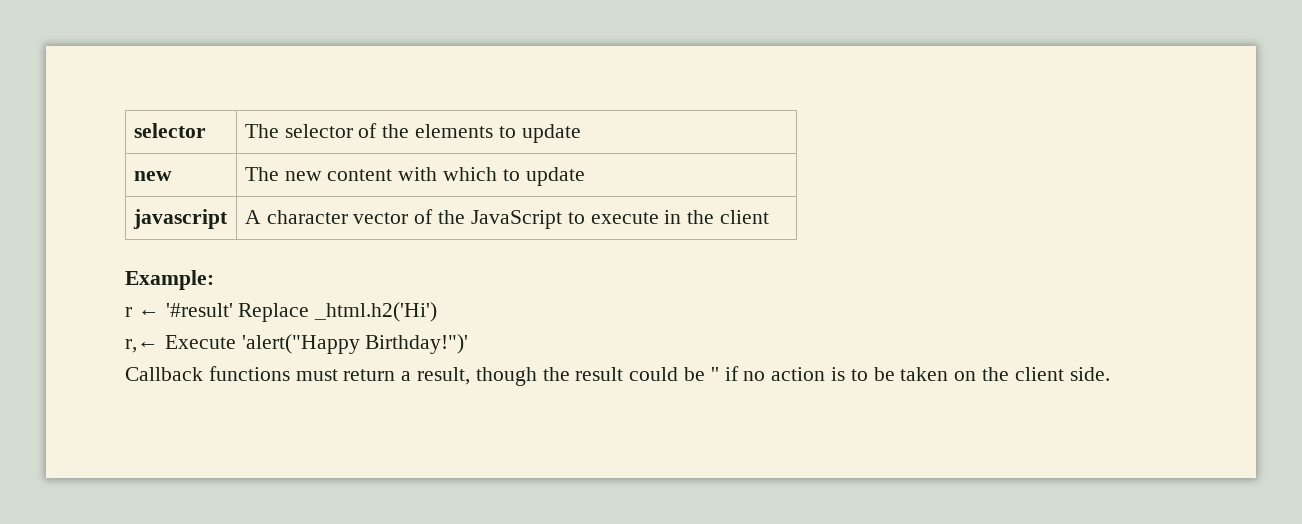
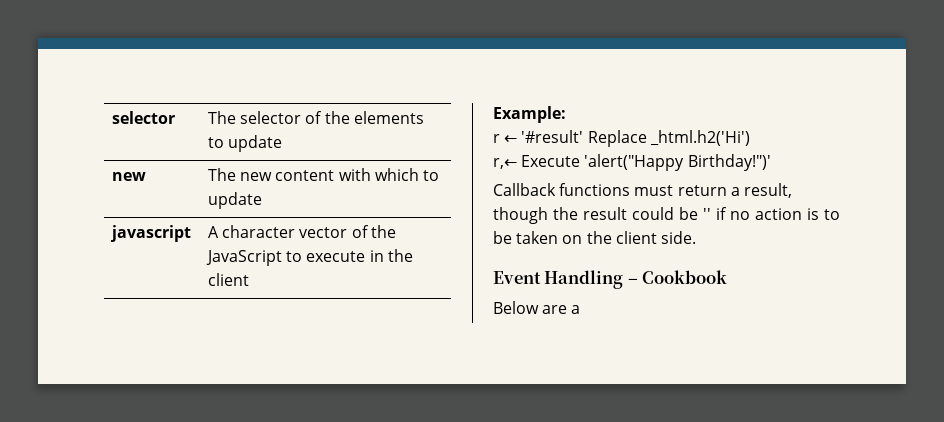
+ Event Handling – Cookbook
+ Below are a

